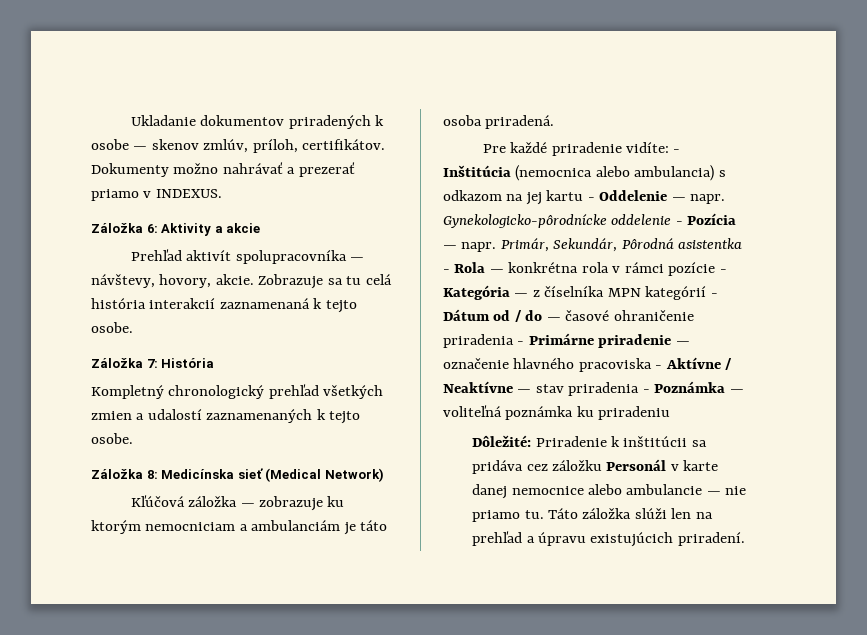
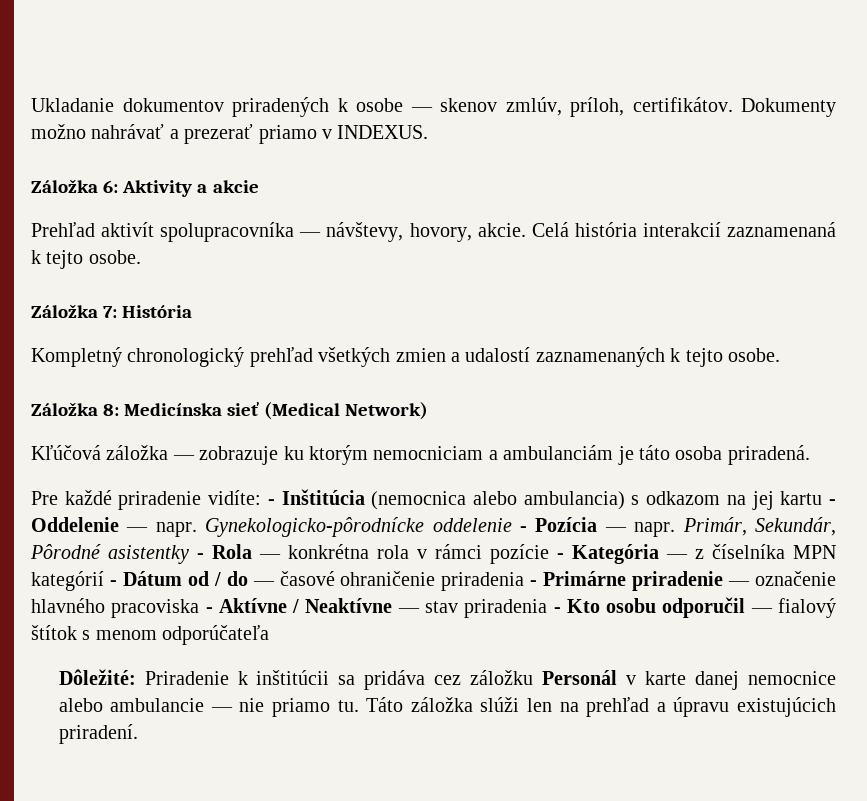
- Zobrazuje sa tu celá história interakcií zaznamenaná k tejto osobe.
+ Celá história interakcií zaznamenaná k tejto osobe.
- Primár, Sekundár, Pôrodná asistentka - Rola — konkrétna rola v rámci pozície - Kategória — z číselníka MPN kategórií - Dátum od / do — časové ohraničenie priradenia - Primárne priradenie — označenie hlavného pracoviska - Aktívne / Neaktívne — stav priradenia - Poznámka — voliteľná poznámka ku priradeniu
+ Primár, Sekundár, Pôrodné asistentky - Rola — konkrétna rola v rámci pozície - Kategória — z číselníka MPN kategórií - Dátum od / do — časové ohraničenie priradenia - Primárne priradenie — označenie hlavného pracoviska - Aktívne / Neaktívne — stav priradenia - Kto osobu odporučil — fialový štítok s menom odporúčateľa

